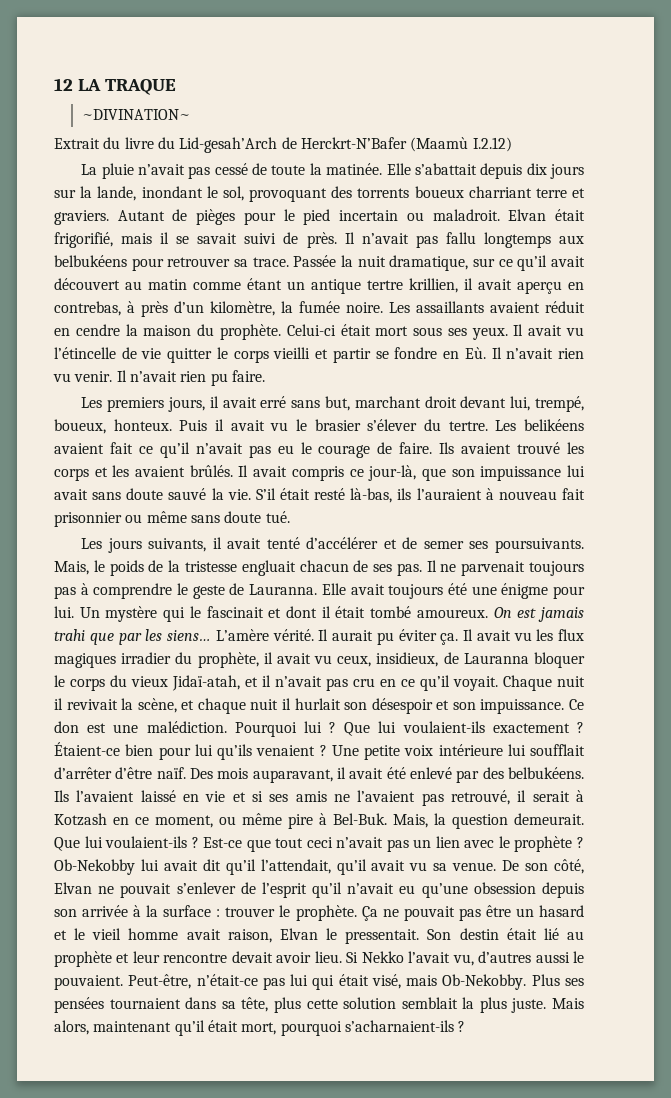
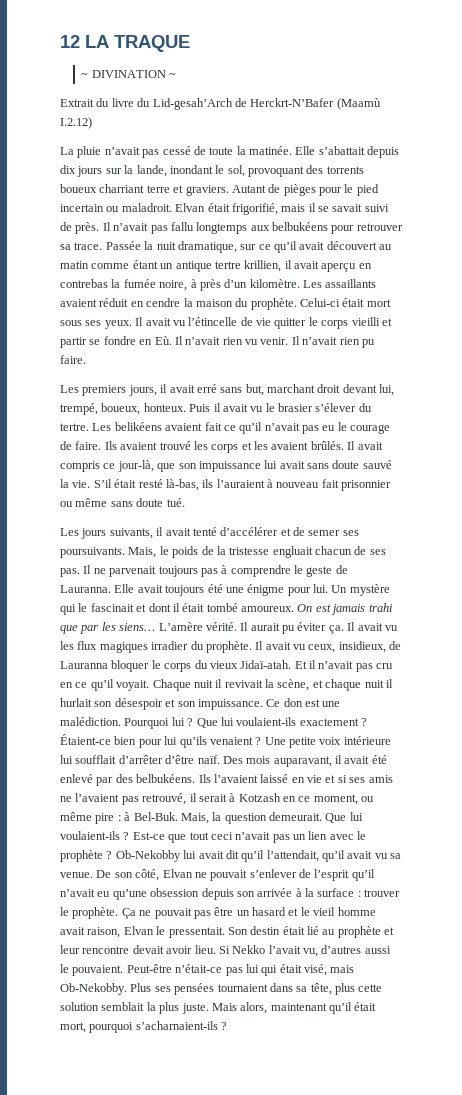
- ~DIVINATION~
+ ~ DIVINATION ~
- Passée la nuit dramatique, sur ce qu’il avait découvert au matin comme étant un antique tertre krillien, il avait aperçu en contrebas, à près d’un kilomètre, la fumée noire.
+ Passée la nuit dramatique, sur ce qu’il avait découvert au matin comme étant un antique tertre krillien, il avait aperçu en contrebas la fumée noire, à près d’un kilomètre.
- Il avait vu les flux magiques irradier du prophète, il avait vu ceux, insidieux, de Lauranna bloquer le corps du vieux Jidaï-atah, et il n’avait pas cru en ce qu’il voyait.
+ Il avait vu les flux magiques irradier du prophète. Il avait vu ceux, insidieux, de Lauranna bloquer le corps du vieux Jidaï-atah. Et il n’avait pas cru en ce qu’il voyait.
- Ils l’avaient laissé en vie et si ses amis ne l’avaient pas retrouvé, il serait à Kotzash en ce moment, ou même pire à Bel-Buk.
+ Ils l’avaient laissé en vie et si ses amis ne l’avaient pas retrouvé, il serait à Kotzash en ce moment, ou même pire : à Bel-Buk.
- Peut-être, n’était-ce pas lui qui était visé, mais Ob-Nekobby.
+ Peut-être n’était-ce pas lui qui était visé, mais Ob-Nekobby.

